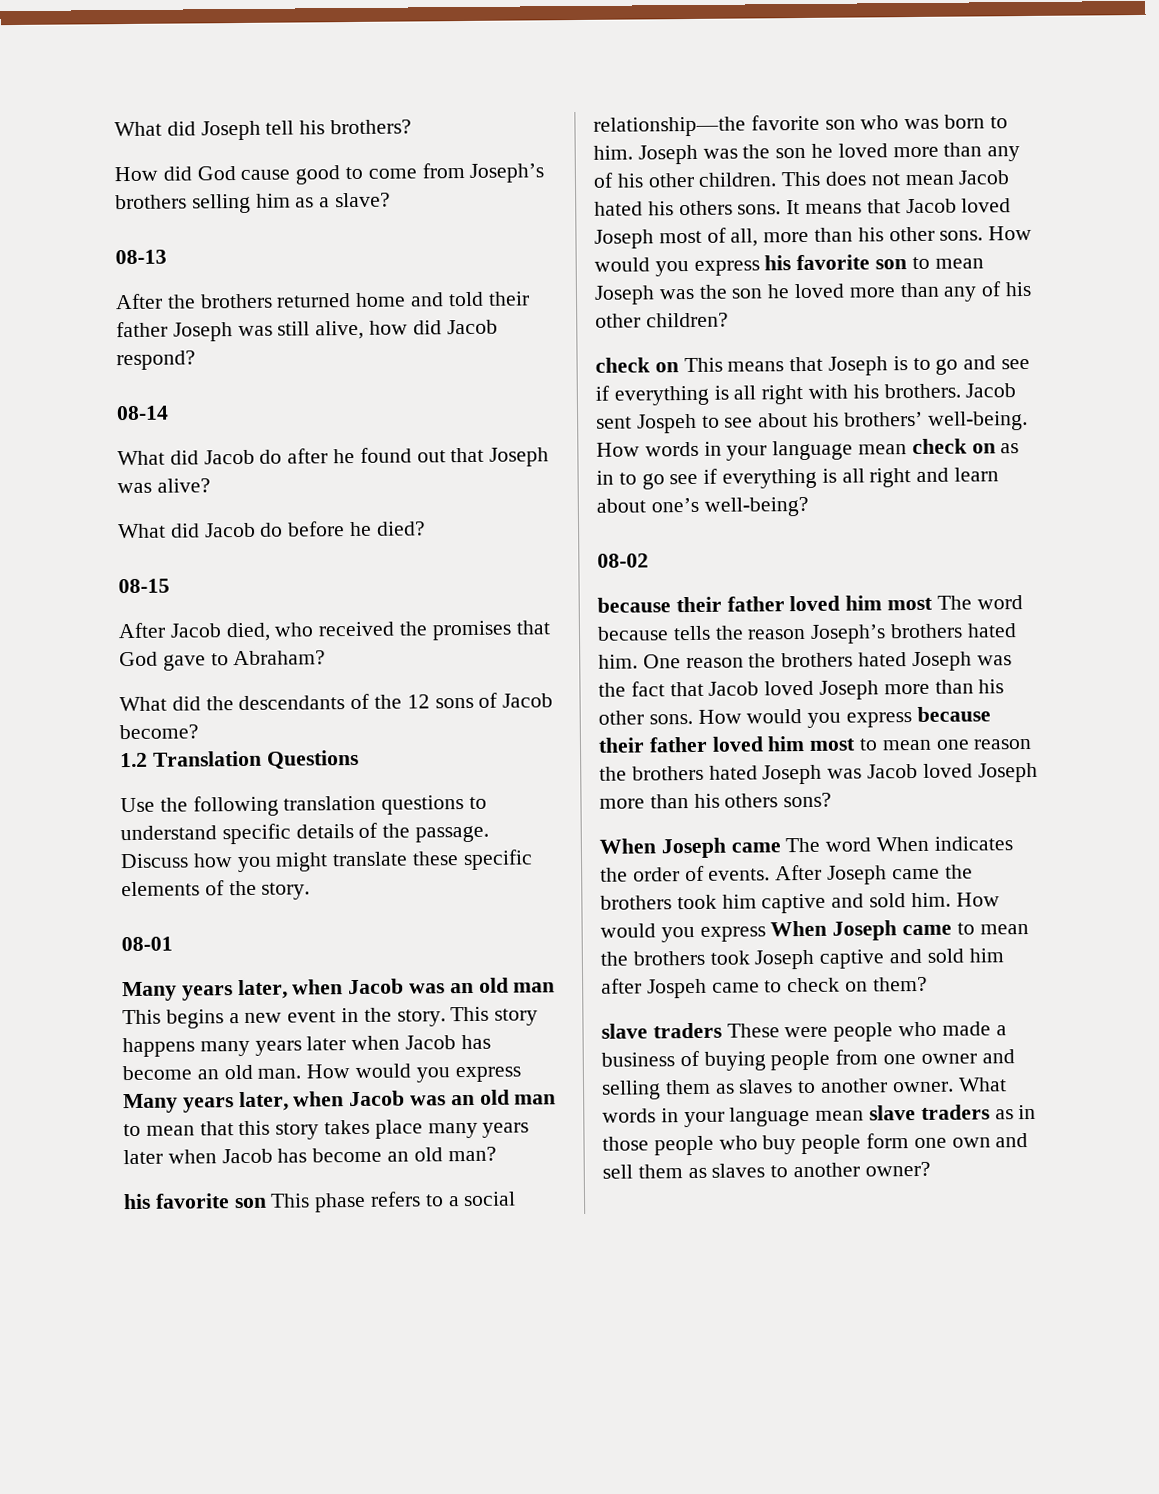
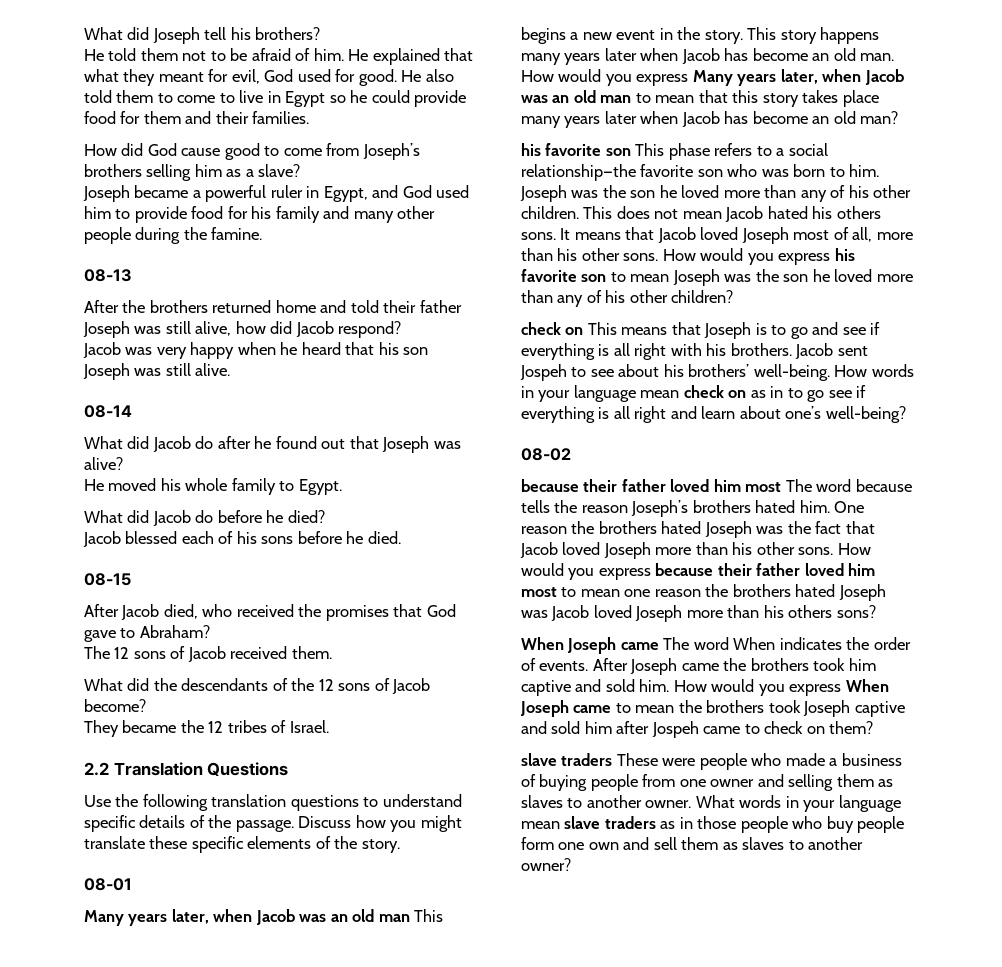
+ He told them not to be afraid of him. He explained that what they meant for evil, God used for good. He also told them to come to live in Egypt so he could provide food for them and their families.
+ Joseph became a powerful ruler in Egypt, and God used him to provide food for his family and many other people during the famine.
+ Jacob was very happy when he heard that his son Joseph was still alive.
+ He moved his whole family to Egypt.
+ Jacob blessed each of his sons before he died.
+ The 12 sons of Jacob received them.
- 1.2 Translation Questions
+ They became the 12 tribes of Israel.
+ 2.2 Translation Questions

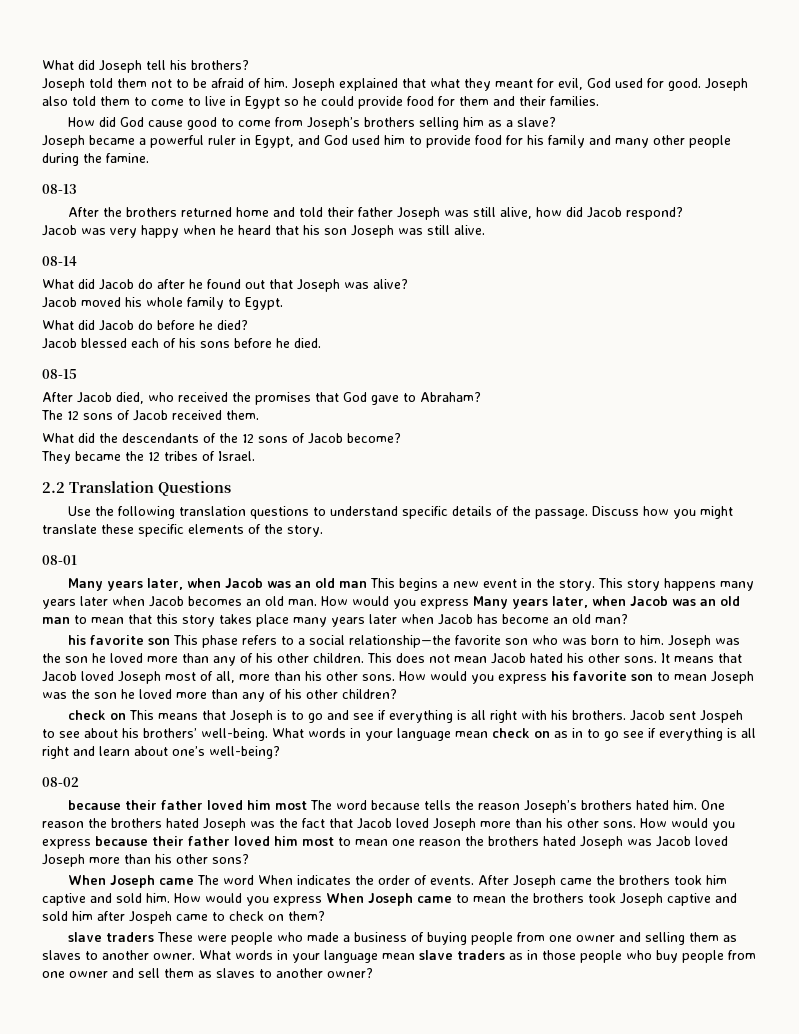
- He told them not to be afraid of him.
+ Joseph told them not to be afraid of him.
- He explained that what they meant for evil, God used for good.
+ Joseph explained that what they meant for evil, God used for good.
- He also told them to come to live in Egypt so he could provide food for them and their families.
+ Joseph also told them to come to live in Egypt so he could provide food for them and their families.
- He moved his whole family to Egypt.
+ Jacob moved his whole family to Egypt.
- This story happens many years later when Jacob has become an old man.
+ This story happens many years later when Jacob becomes an old man.
- This does not mean Jacob hated his others sons.
+ This does not mean Jacob hated his other sons.
- How words in your language mean check on as in to go see if everything is all right and learn about one’s well-being?
+ What words in your language mean check on as in to go see if everything is all right and learn about one’s well-being?
- How would you express because their father loved him most to mean one reason the brothers hated Joseph was Jacob loved Joseph more than his others sons?
+ How would you express because their father loved him most to mean one reason the brothers hated Joseph was Jacob loved Joseph more than his other sons?
- What words in your language mean slave traders as in those people who buy people form one own and sell them as slaves to another owner?
+ What words in your language mean slave traders as in those people who buy people from one owner and sell them as slaves to another owner?

